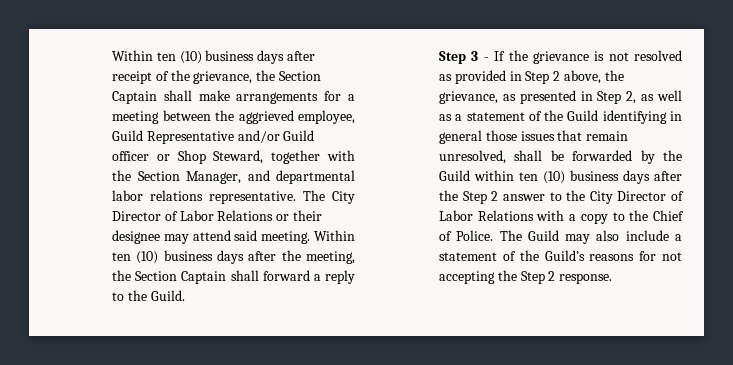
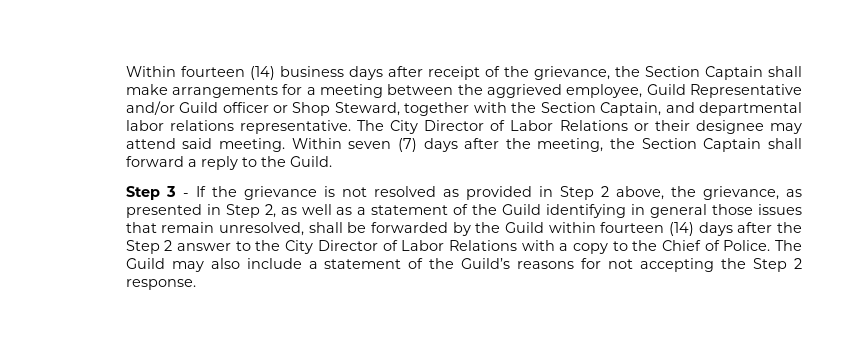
- Within ten (10) business days after receipt of the grievance, the Section Captain shall make arrangements for a meeting between the aggrieved employee, Guild Representative and/or Guild officer or Shop Steward, together with the Section Manager, and departmental labor relations representative.
+ Within fourteen (14) business days after receipt of the grievance, the Section Captain shall make arrangements for a meeting between the aggrieved employee, Guild Representative and/or Guild officer or Shop Steward, together with the Section Captain, and departmental labor relations representative.
- Within ten (10) business days after the meeting, the Section Captain shall forward a reply to the Guild.
+ Within seven (7) days after the meeting, the Section Captain shall forward a reply to the Guild.
- Step 3 - If the grievance is not resolved as provided in Step 2 above, the grievance, as presented in Step 2, as well as a statement of the Guild identifying in general those issues that remain unresolved, shall be forwarded by the Guild within ten (10) business days after the Step 2 answer to the City Director of Labor Relations with a copy to the Chief of Police.
+ Step 3 - If the grievance is not resolved as provided in Step 2 above, the grievance, as presented in Step 2, as well as a statement of the Guild identifying in general those issues that remain unresolved, shall be forwarded by the Guild within fourteen (14) days after the Step 2 answer to the City Director of Labor Relations with a copy to the Chief of Police.

